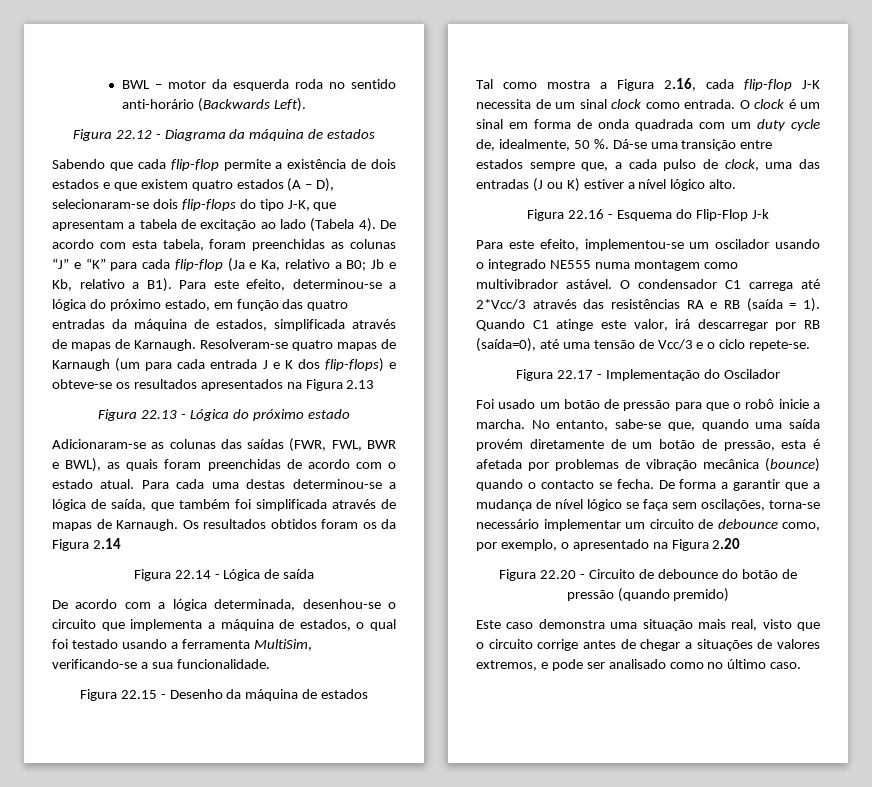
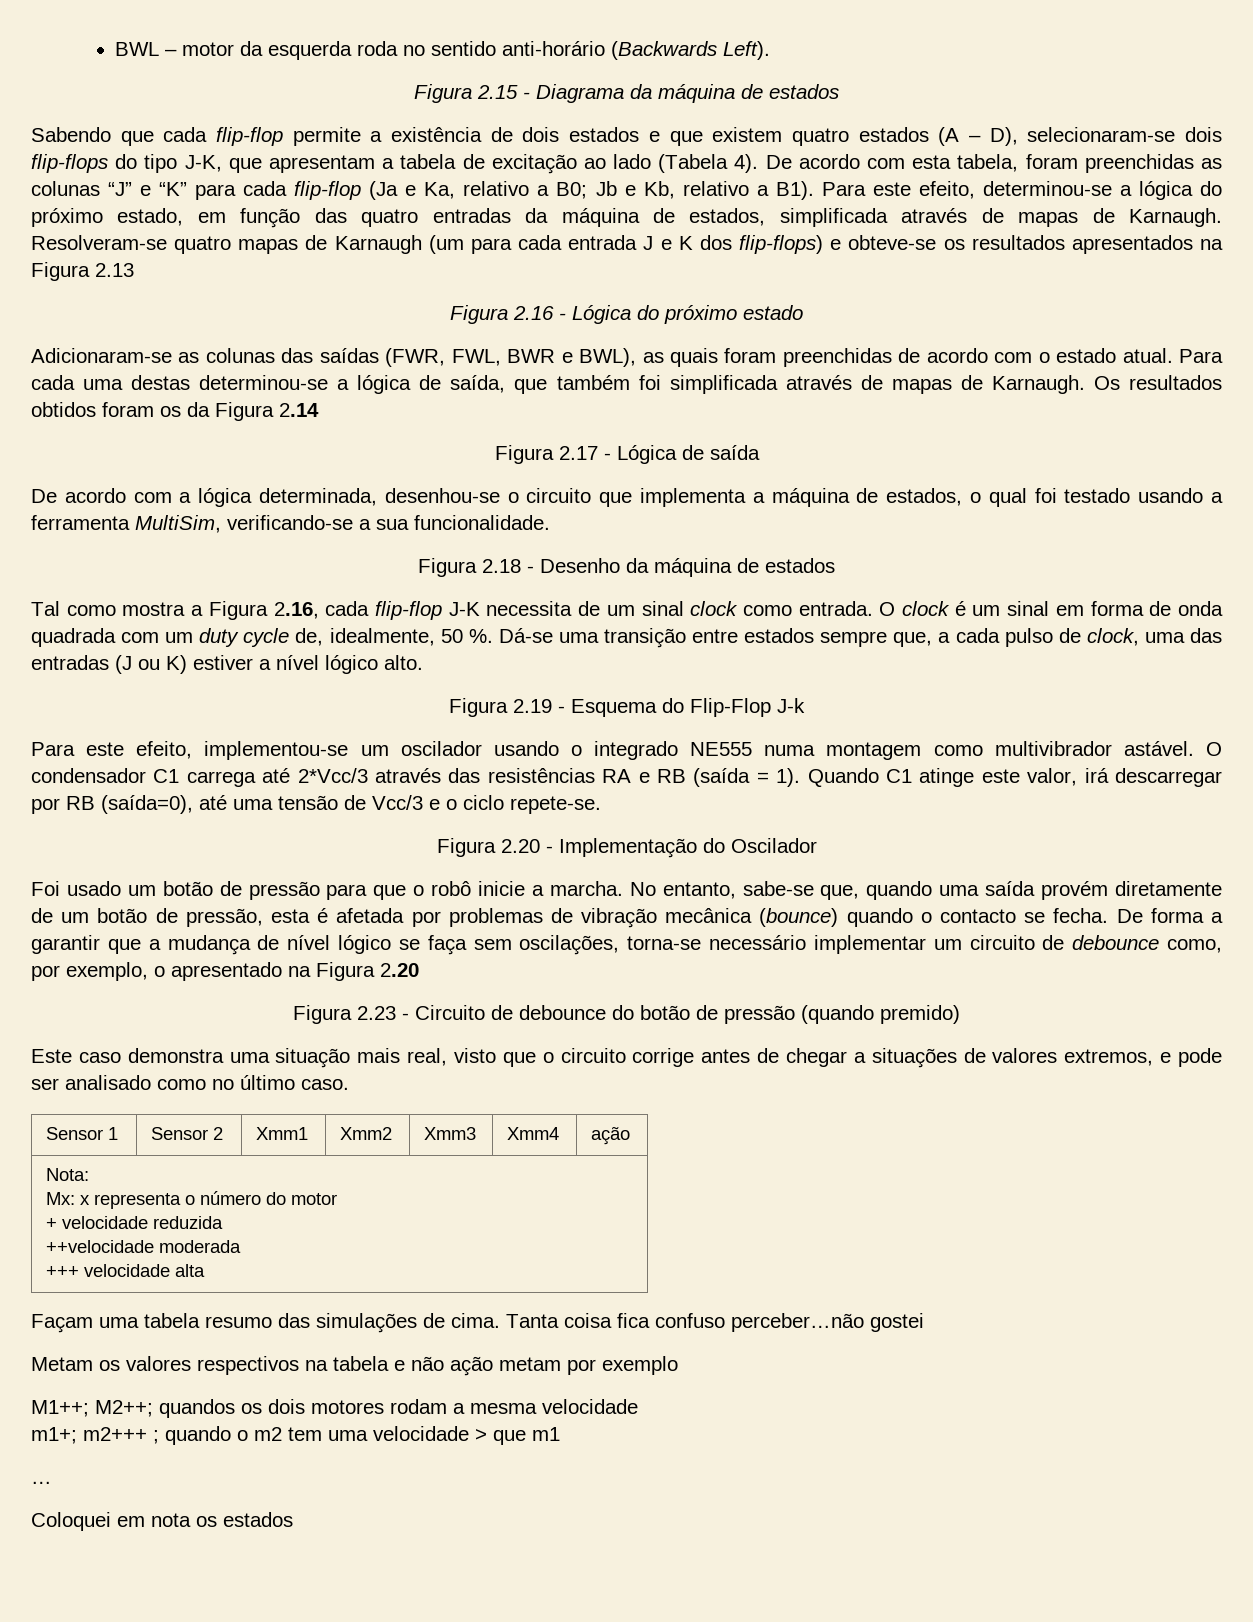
- Figura 22.12 - Diagrama da máquina de estados
+ Figura 2.15 - Diagrama da máquina de estados
- Figura 22.13 - Lógica do próximo estado
+ Figura 2.16 - Lógica do próximo estado
- Figura 22.14 - Lógica de saída
+ Figura 2.17 - Lógica de saída
- Figura 22.15 - Desenho da máquina de estados
+ Figura 2.18 - Desenho da máquina de estados
- Figura 22.16 - Esquema do Flip-Flop J-k
+ Figura 2.19 - Esquema do Flip-Flop J-k
- Figura 22.17 - Implementação do Oscilador
+ Figura 2.20 - Implementação do Oscilador
- Figura 22.20 - Circuito de debounce do botão de pressão (quando premido)
+ Figura 2.23 - Circuito de debounce do botão de pressão (quando premido)
+ Sensor 1 | Sensor 2 | Xmm1 | Xmm2 | Xmm3 | Xmm4 | ação
+ Nota:
+ Mx: x representa o número do motor
+ + velocidade reduzida
+ ++velocidade moderada
+ +++ velocidade alta
+ Façam uma tabela resumo das simulações de cima. Tanta coisa fica confuso perceber…não gostei
+ Metam os valores respectivos na tabela e não ação metam por exemplo
+ M1++; M2++; quandos os dois motores rodam a mesma velocidade
+ m1+; m2+++ ; quando o m2 tem uma velocidade > que m1
+ …
+ Coloquei em nota os estados

